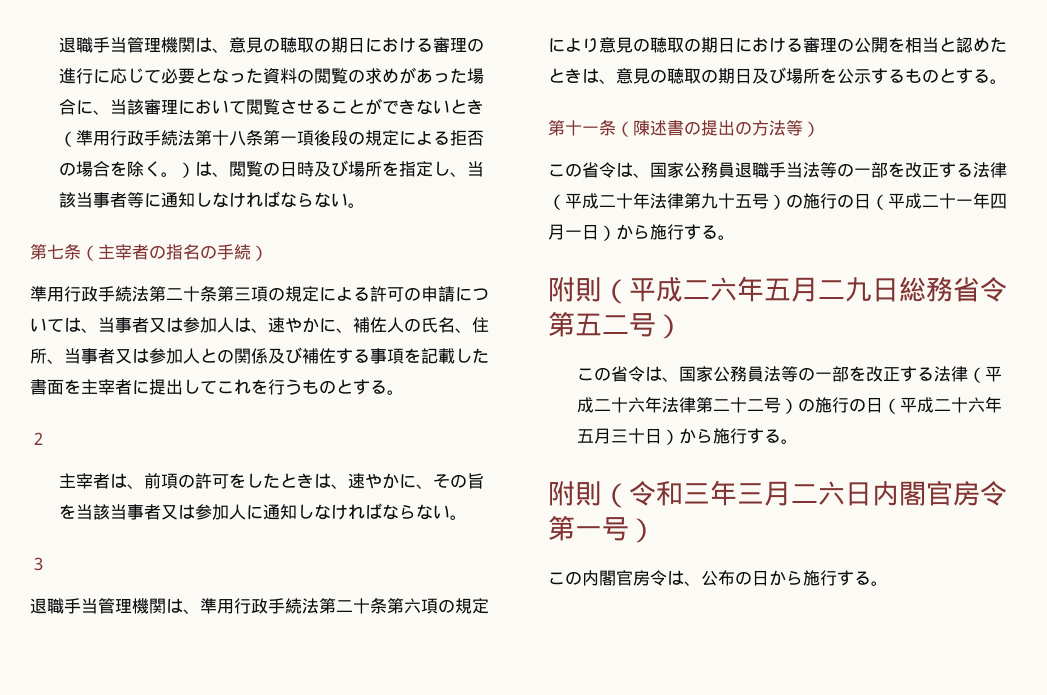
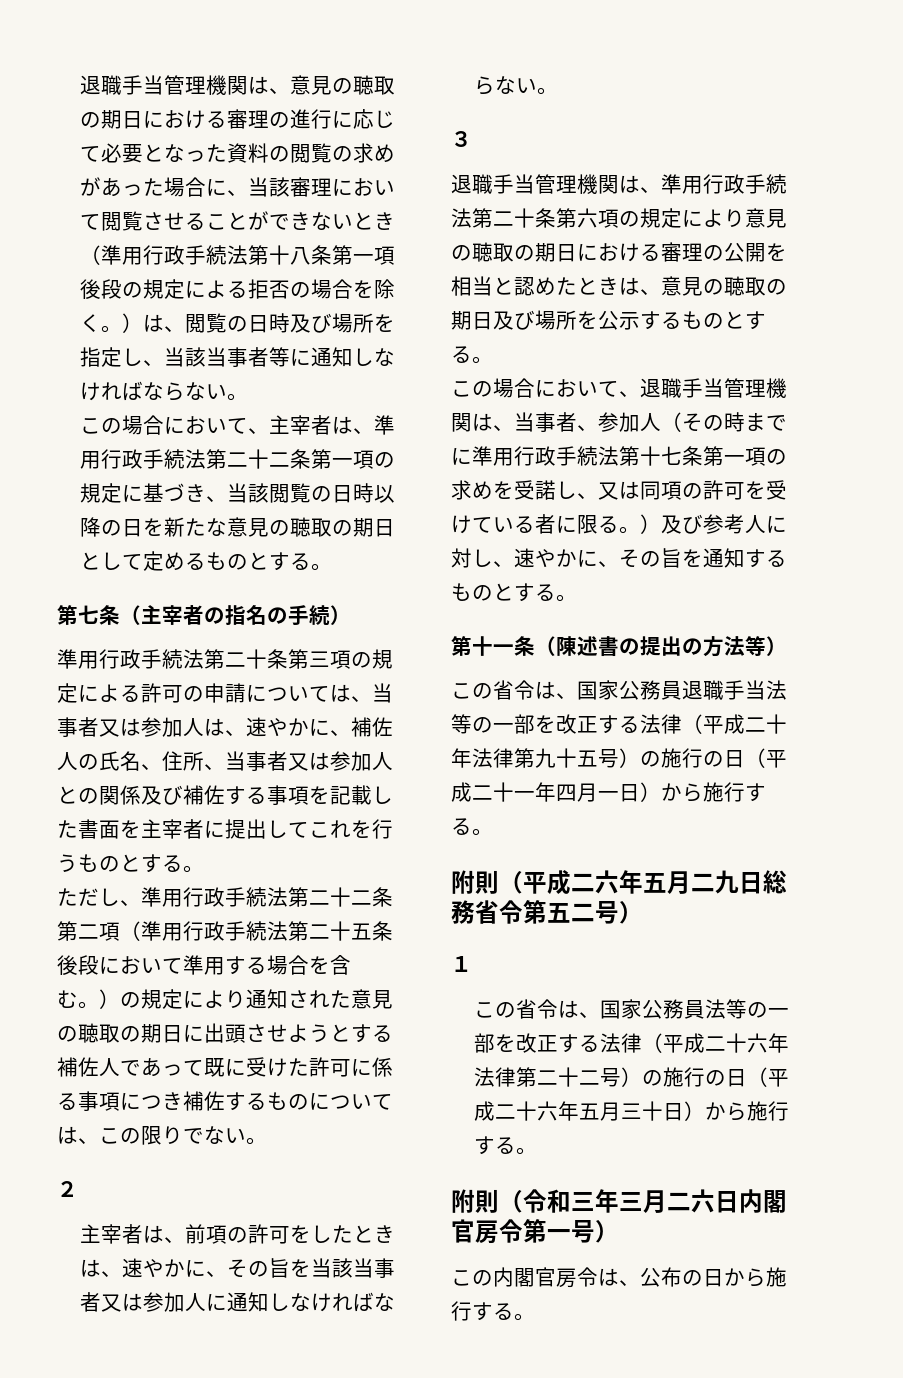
+ この場合において、主宰者は、準用行政手続法第二十二条第一項の規定に基づき、当該閲覧の日時以降の日を新たな意見の聴取の期日として定めるものとする。
+ ただし、準用行政手続法第二十二条第二項（準用行政手続法第二十五条後段において準用する場合を含む。）の規定により通知された意見の聴取の期日に出頭させようとする補佐人であって既に受けた許可に係る事項につき補佐するものについては、この限りでない。
+ この場合において、退職手当管理機関は、当事者、参加人（その時までに準用行政手続法第十七条第一項の求めを受諾し、又は同項の許可を受けている者に限る。）及び参考人に対し、速やかに、その旨を通知するものとする。
+ １

